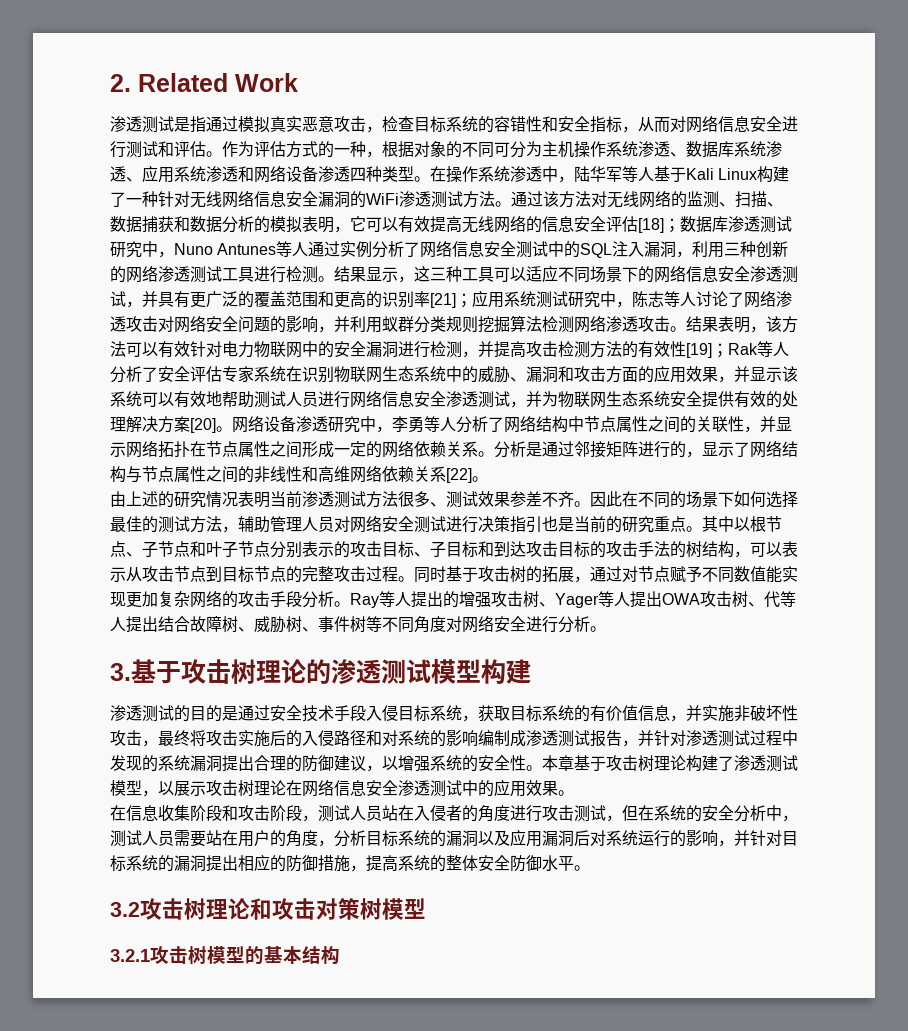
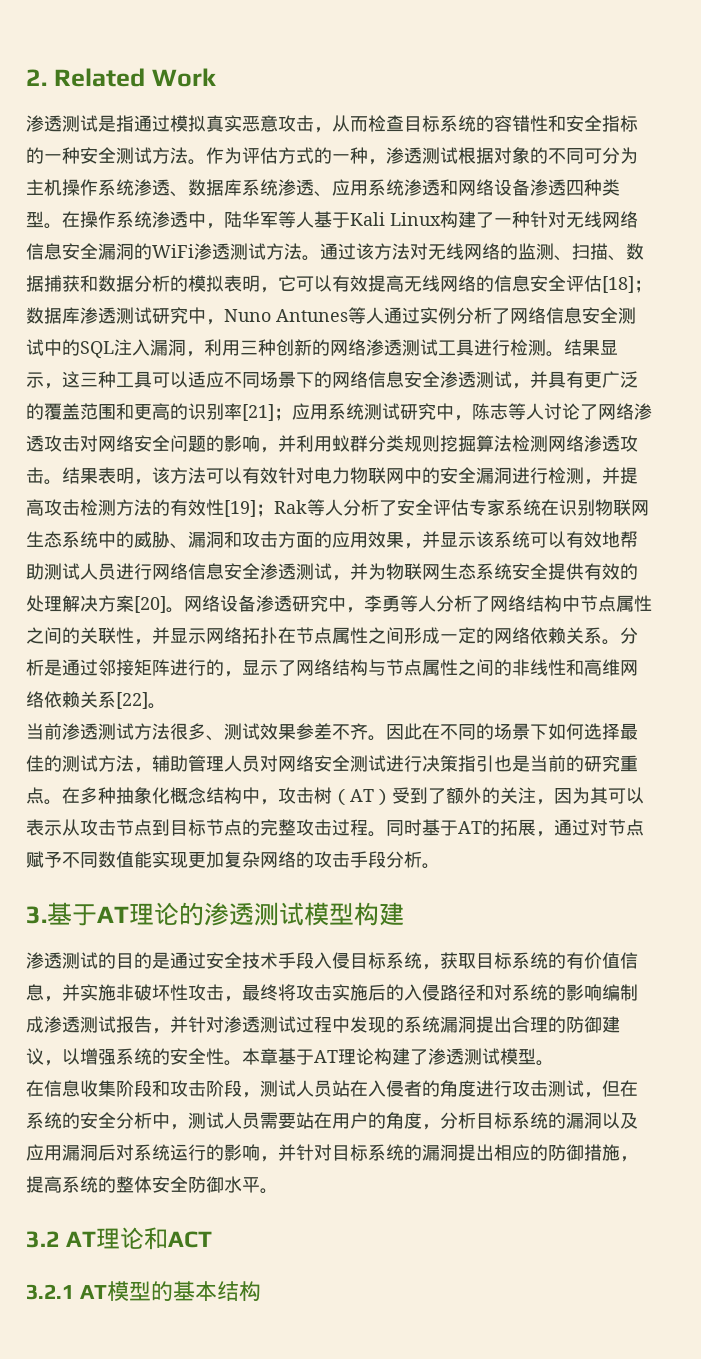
- 渗透测试是指通过模拟真实恶意攻击，检查目标系统的容错性和安全指标，从而对网络信息安全进行测试和评估。
+ 渗透测试是指通过模拟真实恶意攻击，从而检查目标系统的容错性和安全指标的一种安全测试方法。
- 作为评估方式的一种，根据对象的不同可分为主机操作系统渗透、数据库系统渗透、应用系统渗透和网络设备渗透四种类型。
+ 作为评估方式的一种，渗透测试根据对象的不同可分为主机操作系统渗透、数据库系统渗透、应用系统渗透和网络设备渗透四种类型。
- 由上述的研究情况表明当前渗透测试方法很多、测试效果参差不齐。
+ 当前渗透测试方法很多、测试效果参差不齐。
- 其中以根节点、子节点和叶子节点分别表示的攻击目标、子目标和到达攻击目标的攻击手法的树结构，可以表示从攻击节点到目标节点的完整攻击过程。
+ 在多种抽象化概念结构中，攻击树（AT）受到了额外的关注，因为其可以表示从攻击节点到目标节点的完整攻击过程。
- 同时基于攻击树的拓展，通过对节点赋予不同数值能实现更加复杂网络的攻击手段分析。Ray等人提出的增强攻击树、Yager等人提出OWA攻击树、代等人提出结合故障树、威胁树、事件树等不同角度对网络安全进行分析。
+ 同时基于AT的拓展，通过对节点赋予不同数值能实现更加复杂网络的攻击手段分析。
- 3.基于攻击树理论的渗透测试模型构建
+ 3.基于AT理论的渗透测试模型构建
- 本章基于攻击树理论构建了渗透测试模型，以展示攻击树理论在网络信息安全渗透测试中的应用效果。
+ 本章基于AT理论构建了渗透测试模型。
- 3.2攻击树理论和攻击对策树模型
+ 3.2 AT理论和ACT
- 3.2.1攻击树模型的基本结构
+ 3.2.1 AT模型的基本结构

